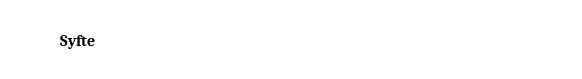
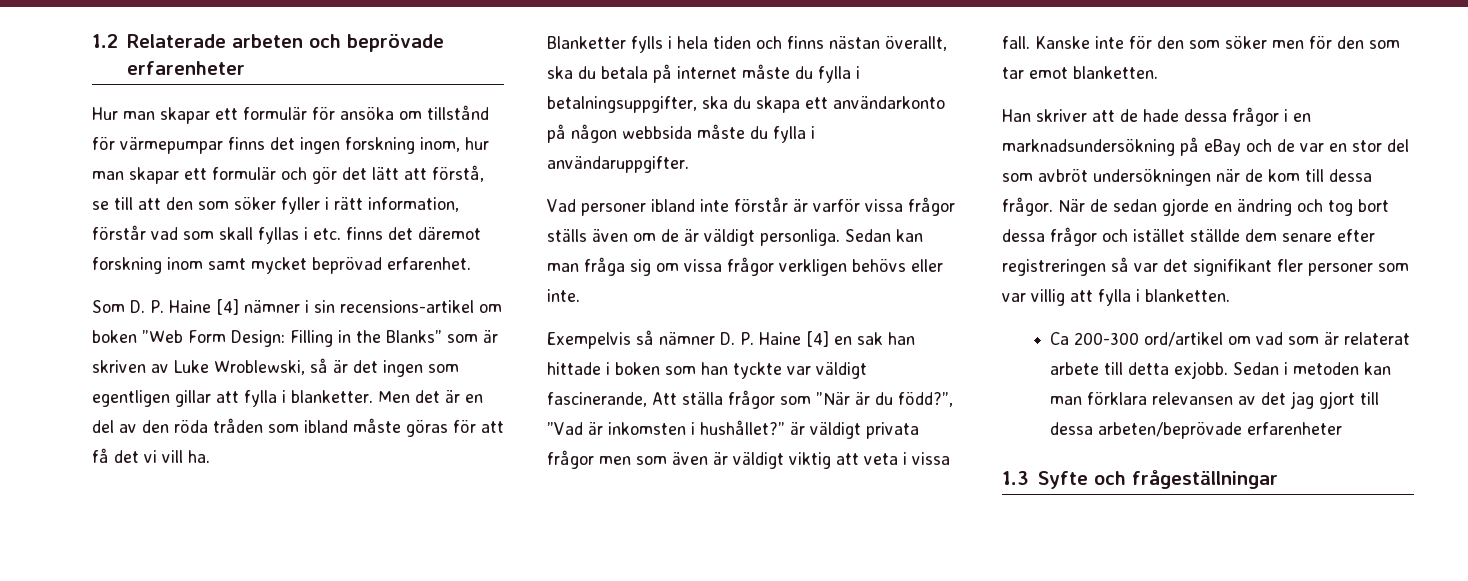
- Syfte
+ 1.2 Relaterade arbeten och beprövade erfarenheter
+ Hur man skapar ett formulär för ansöka om tillstånd för värmepumpar finns det ingen forskning inom, hur man skapar ett formulär och gör det lätt att förstå, se till att den som söker fyller i rätt information, förstår vad som skall fyllas i etc. finns det däremot forskning inom samt mycket beprövad erfarenhet.
+ Som D. P. Haine [4] nämner i sin recensions-artikel om boken ”Web Form Design: Filling in the Blanks” som är skriven av Luke Wroblewski, så är det ingen som egentligen gillar att fylla i blanketter. Men det är en del av den röda tråden som ibland måste göras för att få det vi vill ha.
+ Blanketter fylls i hela tiden och finns nästan överallt, ska du betala på internet måste du fylla i betalningsuppgifter, ska du skapa ett användarkonto på någon webbsida måste du fylla i användaruppgifter.
+ Vad personer ibland inte förstår är varför vissa frågor ställs även om de är väldigt personliga. Sedan kan man fråga sig om vissa frågor verkligen behövs eller inte.
+ Exempelvis så nämner D. P. Haine [4] en sak han hittade i boken som han tyckte var väldigt fascinerande, Att ställa frågor som ”När är du född?”, ”Vad är inkomsten i hushållet?” är väldigt privata frågor men som även är väldigt viktig att veta i vissa fall. Kanske inte för den som söker men för den som tar emot blanketten.
+ Han skriver att de hade dessa frågor i en marknadsundersökning på eBay och de var en stor del som avbröt undersökningen när de kom till dessa frågor. När de sedan gjorde en ändring och tog bort dessa frågor och istället ställde dem senare efter registreringen så var det signifikant fler personer som var villig att fylla i blanketten.
+ Ca 200-300 ord/artikel om vad som är relaterat arbete till detta exjobb. Sedan i metoden kan man förklara relevansen av det jag gjort till dessa arbeten/beprövade erfarenheter
+ 1.3 Syfte och frågeställningar

